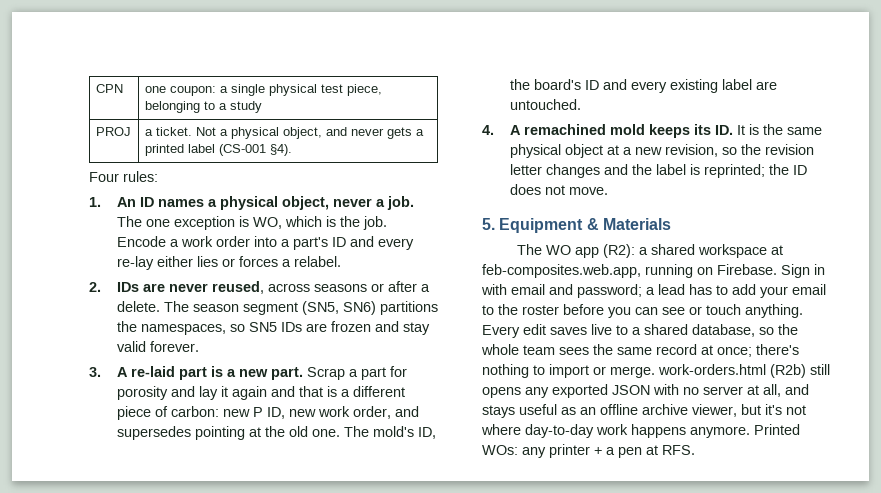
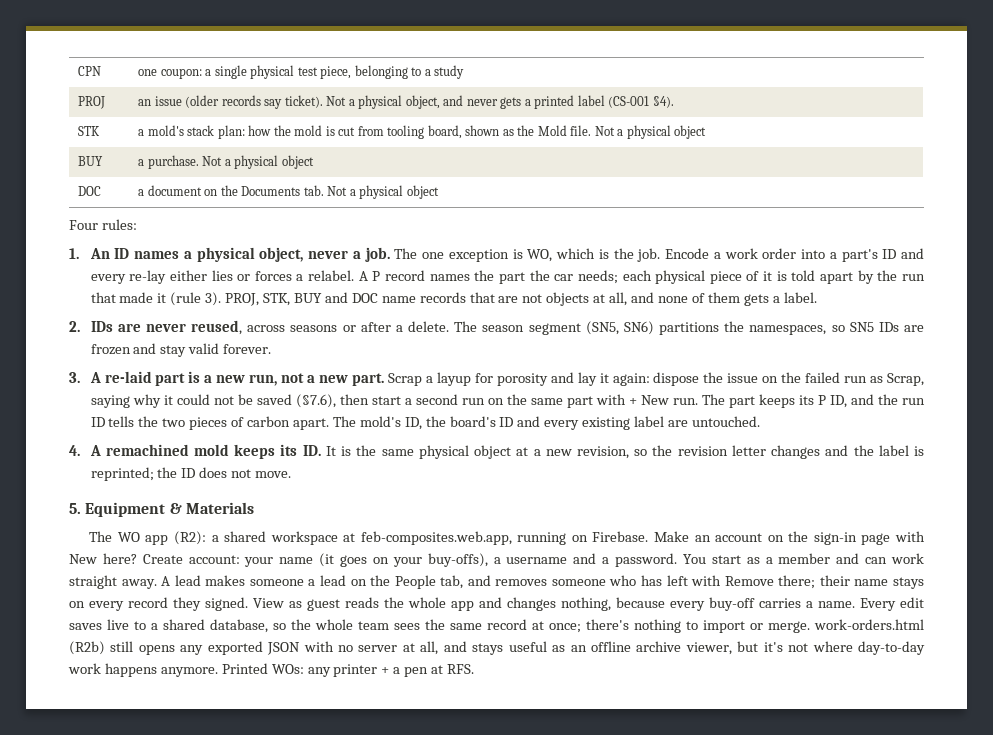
- PROJ | a ticket. Not a physical object, and never gets a printed label (CS-001 §4).
+ PROJ | an issue (older records say ticket). Not a physical object, and never gets a printed label (CS-001 §4).
+ STK | a mold's stack plan: how the mold is cut from tooling board, shown as the Mold file. Not a physical object
+ BUY | a purchase. Not a physical object
+ DOC | a document on the Documents tab. Not a physical object
+ A P record names the part the car needs; each physical piece of it is told apart by the run that made it (rule 3). PROJ, STK, BUY and DOC name records that are not objects at all, and none of them gets a label.
- 3. A re-laid part is a new part.
+ 3. A re-laid part is a new run, not a new part.
- Scrap a part for porosity and lay it again and that is a different piece of carbon: new P ID, new work order, and supersedes pointing at the old one.
+ Scrap a layup for porosity and lay it again: dispose the issue on the failed run as Scrap, saying why it could not be saved (§7.6), then start a second run on the same part with + New run. The part keeps its P ID, and the run ID tells the two pieces of carbon apart.
- Sign in with email and password; a lead has to add your email to the roster before you can see or touch anything.
+ Make an account on the sign-in page with New here? Create account: your name (it goes on your buy-offs), a username and a password. You start as a member and can work straight away. A lead makes someone a lead on the People tab, and removes someone who has left with Remove there; their name stays on every record they signed. View as guest reads the whole app and changes nothing, because every buy-off carries a name.

